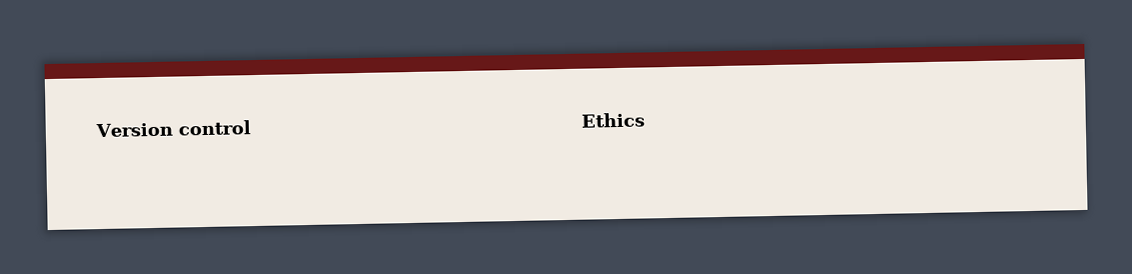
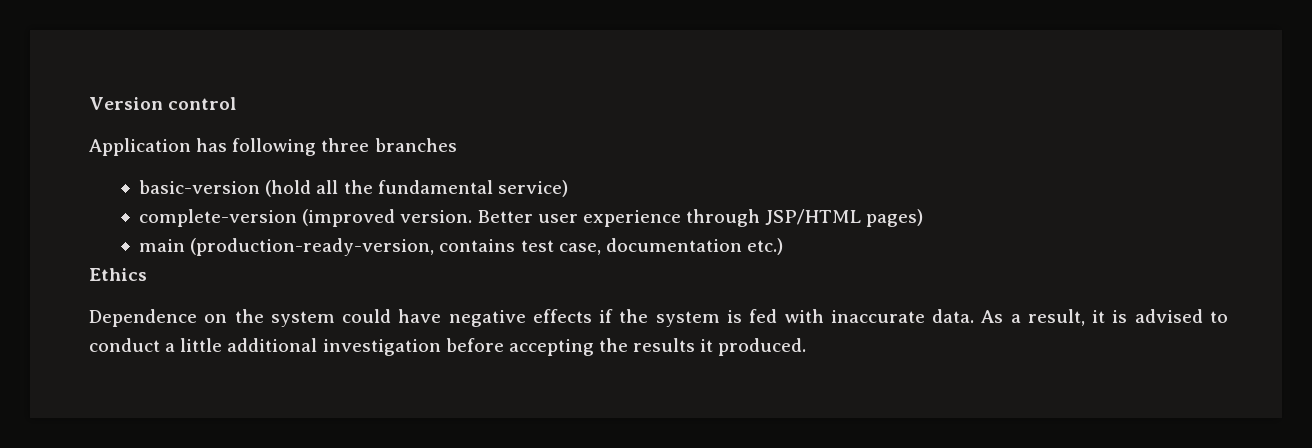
+ Application has following three branches
+ basic-version (hold all the fundamental service)
+ complete-version (improved version. Better user experience through JSP/HTML pages)
+ main (production-ready-version, contains test case, documentation etc.)
  Ethics
+ Dependence on the system could have negative effects if the system is fed with inaccurate data. As a result, it is advised to conduct a little additional investigation before accepting the results it produced.

